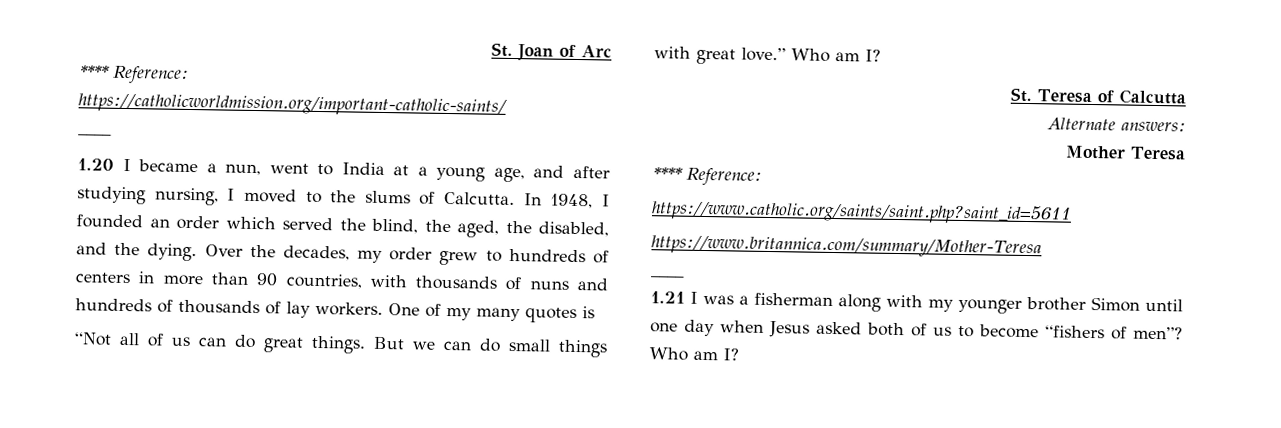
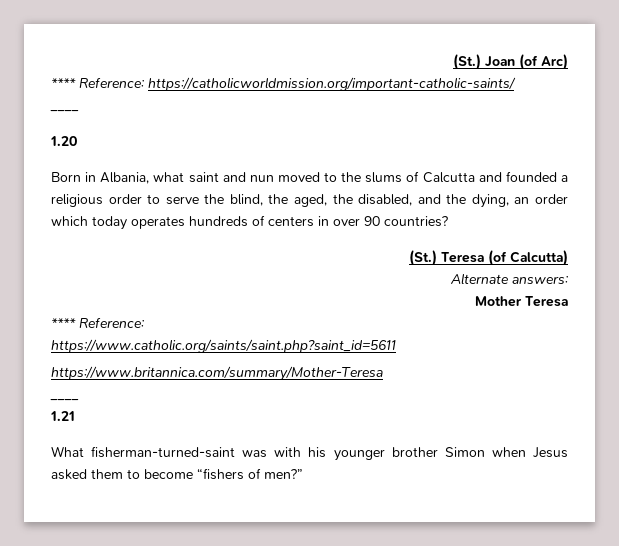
- St. Joan of Arc
+ (St.) Joan (of Arc)
- 1.20 I became a nun, went to India at a young age, and after studying nursing, I moved to the slums of Calcutta. In 1948, I founded an order which served the blind, the aged, the disabled, and the dying. Over the decades, my order grew to hundreds of centers in more than 90 countries, with thousands of nuns and hundreds of thousands of lay workers. One of my many quotes is
- “Not all of us can do great things. But we can do small things with great love.” Who am I?
- St. Teresa of Calcutta
+ 1.20
+ Born in Albania, what saint and nun moved to the slums of Calcutta and founded a religious order to serve the blind, the aged, the disabled, and the dying, an order which today operates hundreds of centers in over 90 countries?
+ (St.) Teresa (of Calcutta)
- 1.21 I was a fisherman along with my younger brother Simon until one day when Jesus asked both of us to become “fishers of men”? Who am I?
+ 1.21
+ What fisherman-turned-saint was with his younger brother Simon when Jesus asked them to become “fishers of men?”

